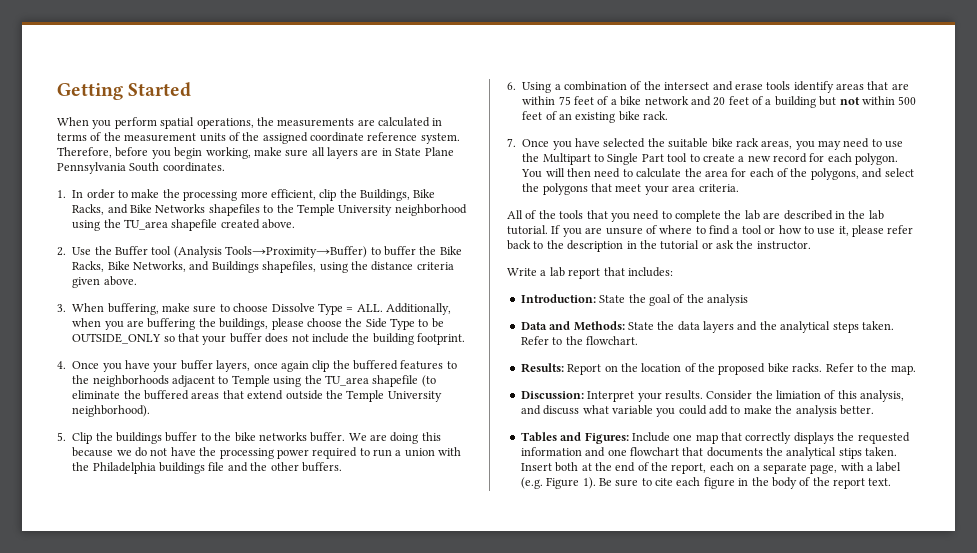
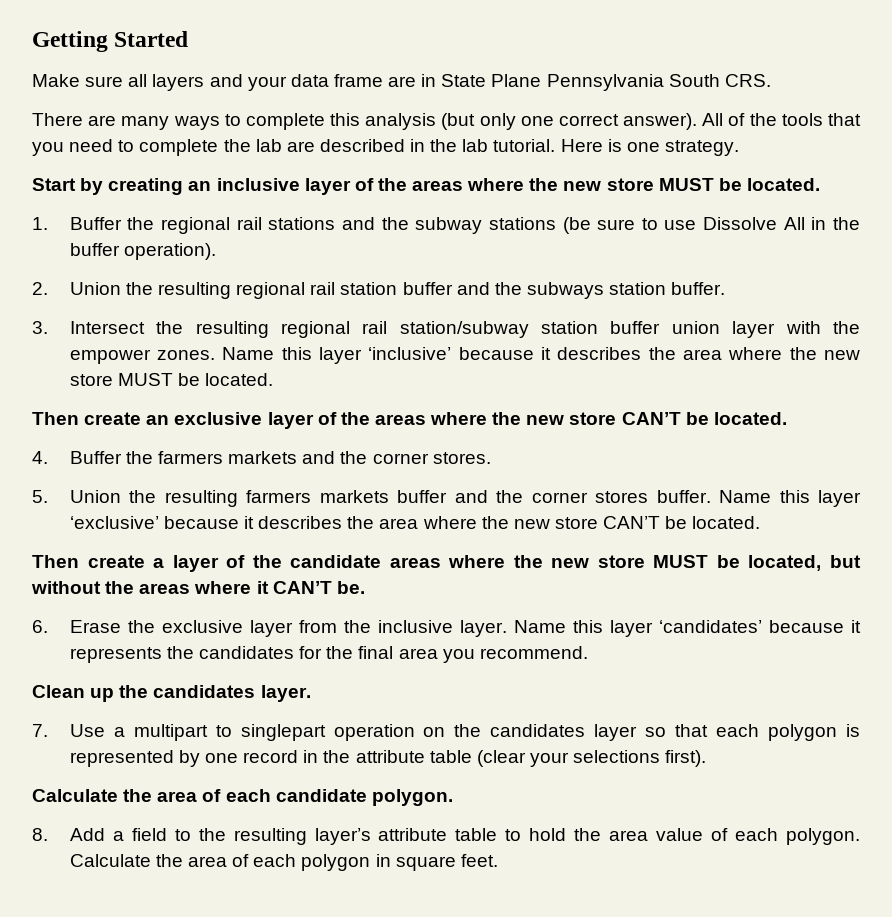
- When you perform spatial operations, the measurements are calculated in terms of the measurement units of the assigned coordinate reference system. Therefore, before you begin working, make sure all layers are in State Plane Pennsylvania South coordinates.
- 1. In order to make the processing more efficient, clip the Buildings, Bike Racks, and Bike Networks shapefiles to the Temple University neighborhood using the TU_area shapefile created above.
- 2. Use the Buffer tool (Analysis Tools→Proximity→Buffer) to buffer the Bike Racks, Bike Networks, and Buildings shapefiles, using the distance criteria given above.
- 3. When buffering, make sure to choose Dissolve Type = ALL. Additionally, when you are buffering the buildings, please choose the Side Type to be OUTSIDE_ONLY so that your buffer does not include the building footprint.
- 4. Once you have your buffer layers, once again clip the buffered features to the neighborhoods adjacent to Temple using the TU_area shapefile (to eliminate the buffered areas that extend outside the Temple University neighborhood).
- 5. Clip the buildings buffer to the bike networks buffer. We are doing this because we do not have the processing power required to run a union with the Philadelphia buildings file and the other buffers.
- 6. Using a combination of the intersect and erase tools identify areas that are within 75 feet of a bike network and 20 feet of a building but not within 500 feet of an existing bike rack.
- 7. Once you have selected the suitable bike rack areas, you may need to use the Multipart to Single Part tool to create a new record for each polygon. You will then need to calculate the area for each of the polygons, and select the polygons that meet your area criteria.
- All of the tools that you need to complete the lab are described in the lab tutorial.
+ Make sure all layers and your data frame are in State Plane Pennsylvania South CRS.
+ There are many ways to complete this analysis (but only one correct answer). All of the tools that you need to complete the lab are described in the lab tutorial.
- If you are unsure of where to find a tool or how to use it, please refer back to the description in the tutorial or ask the instructor.
- Write a lab report that includes:
- Introduction: State the goal of the analysis
- Data and Methods: State the data layers and the analytical steps taken. Refer to the flowchart.
- Results: Report on the location of the proposed bike racks. Refer to the map.
- Discussion: Interpret your results. Consider the limiation of this analysis, and discuss what variable you could add to make the analysis better.
- Tables and Figures: Include one map that correctly displays the requested information and one flowchart that documents the analytical stips taken. Insert both at the end of the report, each on a separate page, with a label (e.g. Figure 1). Be sure to cite each figure in the body of the report text.
+ Here is one strategy.
+ Start by creating an inclusive layer of the areas where the new store MUST be located.
+ 1. Buffer the regional rail stations and the subway stations (be sure to use Dissolve All in the buffer operation).
+ 2. Union the resulting regional rail station buffer and the subways station buffer.
+ 3. Intersect the resulting regional rail station/subway station buffer union layer with the empower zones. Name this layer ‘inclusive’ because it describes the area where the new store MUST be located.
+ Then create an exclusive layer of the areas where the new store CAN’T be located.
+ 4. Buffer the farmers markets and the corner stores.
+ 5. Union the resulting farmers markets buffer and the corner stores buffer. Name this layer ‘exclusive’ because it describes the area where the new store CAN’T be located.
+ Then create a layer of the candidate areas where the new store MUST be located, but without the areas where it CAN’T be.
+ 6. Erase the exclusive layer from the inclusive layer. Name this layer ‘candidates’ because it represents the candidates for the final area you recommend.
+ Clean up the candidates layer.
+ 7. Use a multipart to singlepart operation on the candidates layer so that each polygon is represented by one record in the attribute table (clear your selections first).
+ Calculate the area of each candidate polygon.
+ 8. Add a field to the resulting layer’s attribute table to hold the area value of each polygon. Calculate the area of each polygon in square feet.

